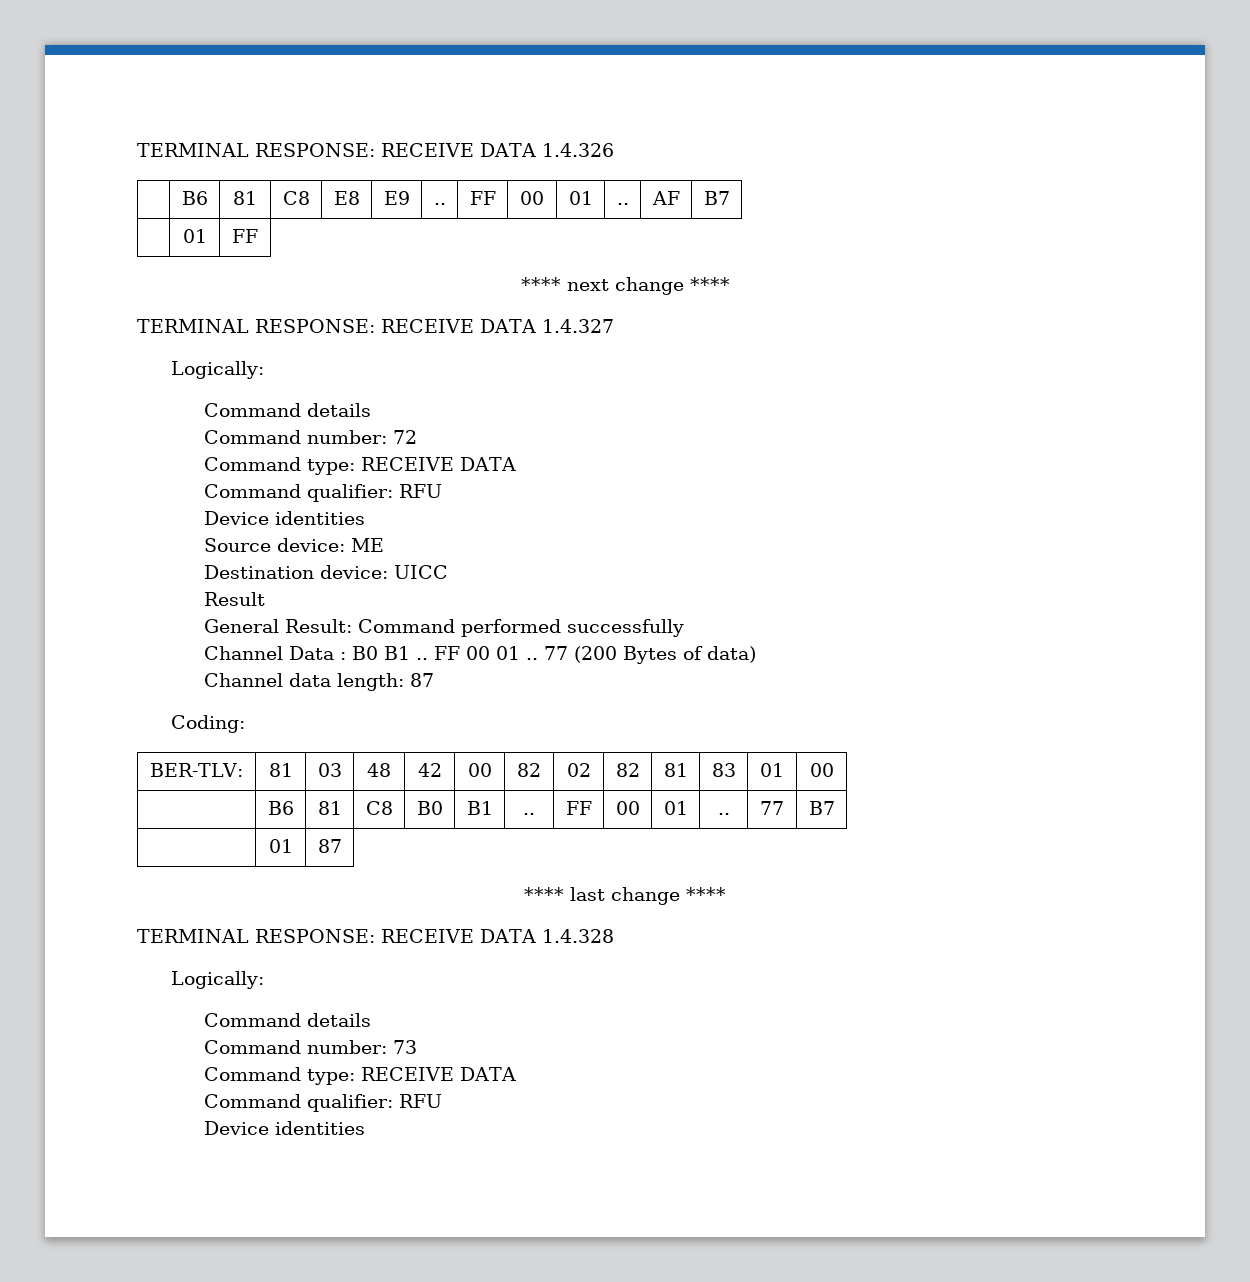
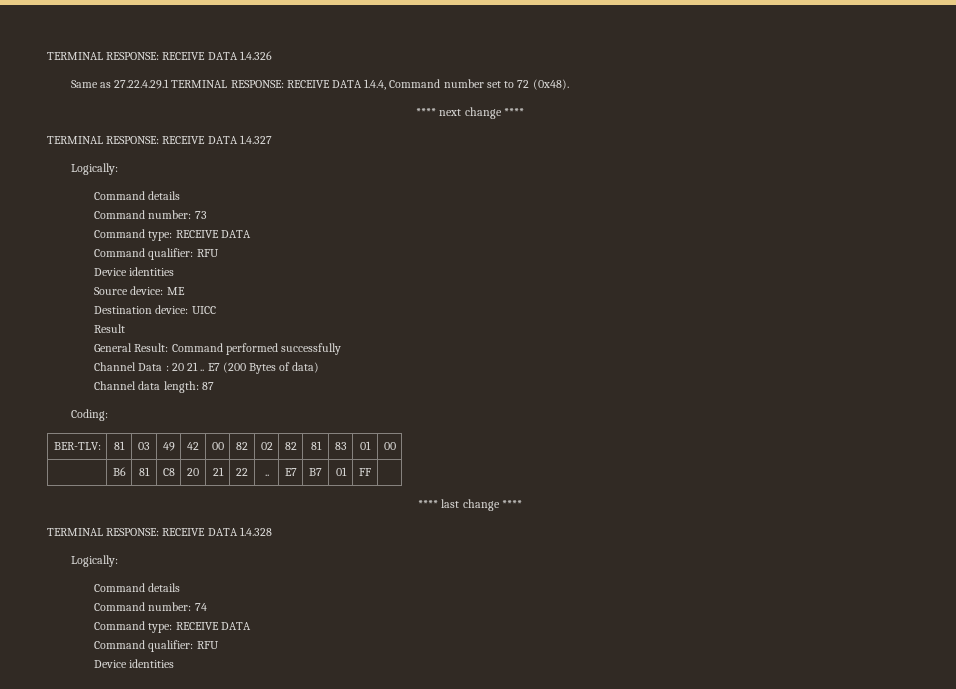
- | B6 | 81 | C8 | E8 | E9 | .. | FF | 00 | 01 | .. | AF | B7
- | 01 | FF
+ Same as 27.22.4.29.1 TERMINAL RESPONSE: RECEIVE DATA 1.4.4, Command number set to 72 (0x48).
- Command number: 72
+ Command number: 73
- Channel Data : B0 B1 .. FF 00 01 .. 77 (200 Bytes of data)
+ Channel Data : 20 21 .. E7 (200 Bytes of data)
- BER-TLV: | 81 | 03 | 48 | 42 | 00 | 82 | 02 | 82 | 81 | 83 | 01 | 00
+ BER-TLV: | 81 | 03 | 49 | 42 | 00 | 82 | 02 | 82 | 81 | 83 | 01 | 00
- | B6 | 81 | C8 | B0 | B1 | .. | FF | 00 | 01 | .. | 77 | B7
- | 01 | 87
+ | B6 | 81 | C8 | 20 | 21 | 22 | .. | E7 | B7 | 01 | FF |
- Command number: 73
+ Command number: 74

